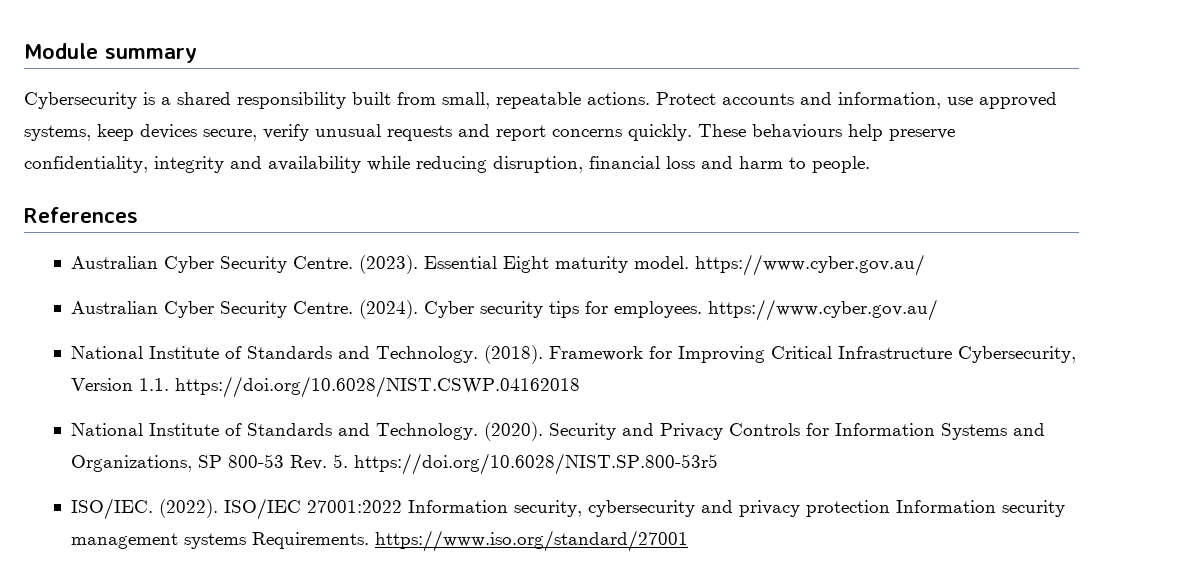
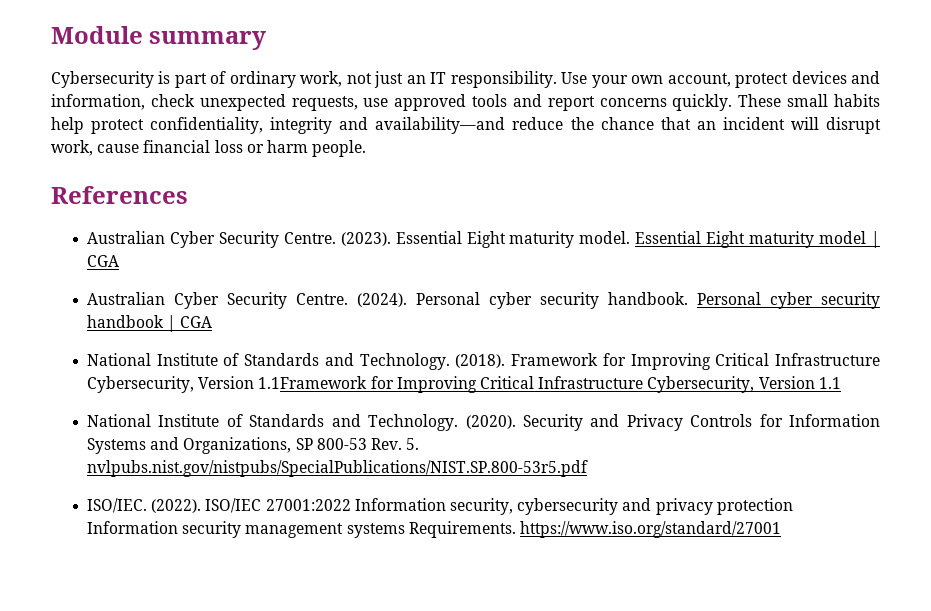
- Cybersecurity is a shared responsibility built from small, repeatable actions. Protect accounts and information, use approved systems, keep devices secure, verify unusual requests and report concerns quickly.
+ Cybersecurity is part of ordinary work, not just an IT responsibility. Use your own account, protect devices and information, check unexpected requests, use approved tools and report concerns quickly.
- These behaviours help preserve confidentiality, integrity and availability while reducing disruption, financial loss and harm to people.
+ These small habits help protect confidentiality, integrity and availability—and reduce the chance that an incident will disrupt work, cause financial loss or harm people.
- Essential Eight maturity model. https://www.cyber.gov.au/
+ Essential Eight maturity model. Essential Eight maturity model | CGA
- Cyber security tips for employees. https://www.cyber.gov.au/
+ Personal cyber security handbook. Personal cyber security handbook | CGA
- Framework for Improving Critical Infrastructure Cybersecurity, Version 1.1. https://doi.org/10.6028/NIST.CSWP.04162018
+ Framework for Improving Critical Infrastructure Cybersecurity, Version 1.1Framework for Improving Critical Infrastructure Cybersecurity, Version 1.1
- Security and Privacy Controls for Information Systems and Organizations, SP 800-53 Rev. 5. https://doi.org/10.6028/NIST.SP.800-53r5
+ Security and Privacy Controls for Information Systems and Organizations, SP 800-53 Rev. 5. nvlpubs.nist.gov/nistpubs/SpecialPublications/NIST.SP.800-53r5.pdf

